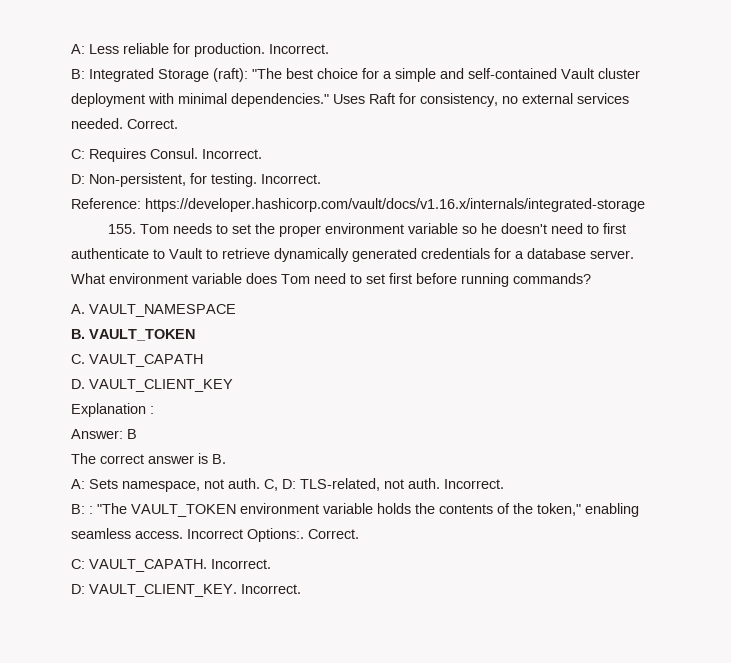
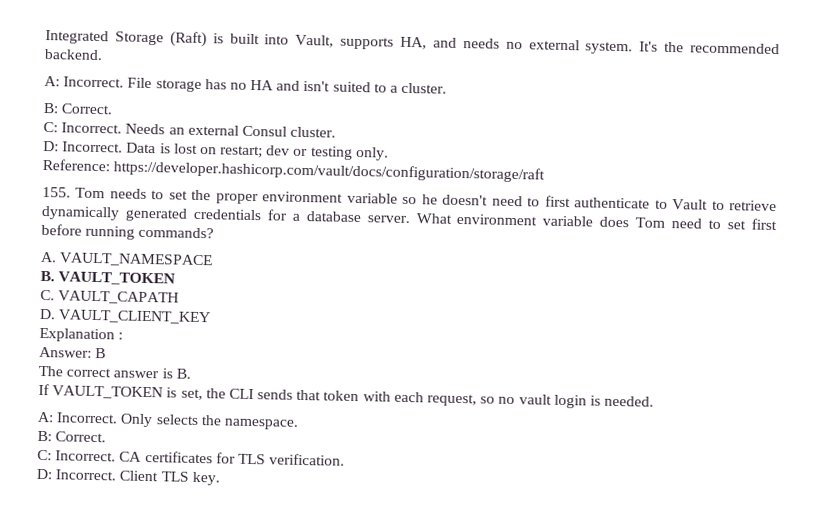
- A: Less reliable for production. Incorrect.
- B: Integrated Storage (raft): "The best choice for a simple and self-contained Vault cluster deployment with minimal dependencies." Uses Raft for consistency, no external services needed. Correct.
- C: Requires Consul. Incorrect.
- D: Non-persistent, for testing. Incorrect.
+ Integrated Storage (Raft) is built into Vault, supports HA, and needs no external system. It's the recommended backend.
+ A: Incorrect. File storage has no HA and isn't suited to a cluster.
+ B: Correct.
+ C: Incorrect. Needs an external Consul cluster.
+ D: Incorrect. Data is lost on restart; dev or testing only.
- Reference: https://developer.hashicorp.com/vault/docs/v1.16.x/internals/integrated-storage
+ Reference: https://developer.hashicorp.com/vault/docs/configuration/storage/raft
- A: Sets namespace, not auth. C, D: TLS-related, not auth. Incorrect.
- B: : "The VAULT_TOKEN environment variable holds the contents of the token," enabling seamless access. Incorrect Options:. Correct.
- C: VAULT_CAPATH. Incorrect.
- D: VAULT_CLIENT_KEY. Incorrect.
+ If VAULT_TOKEN is set, the CLI sends that token with each request, so no vault login is needed.
+ A: Incorrect. Only selects the namespace.
+ B: Correct.
+ C: Incorrect. CA certificates for TLS verification.
+ D: Incorrect. Client TLS key.

